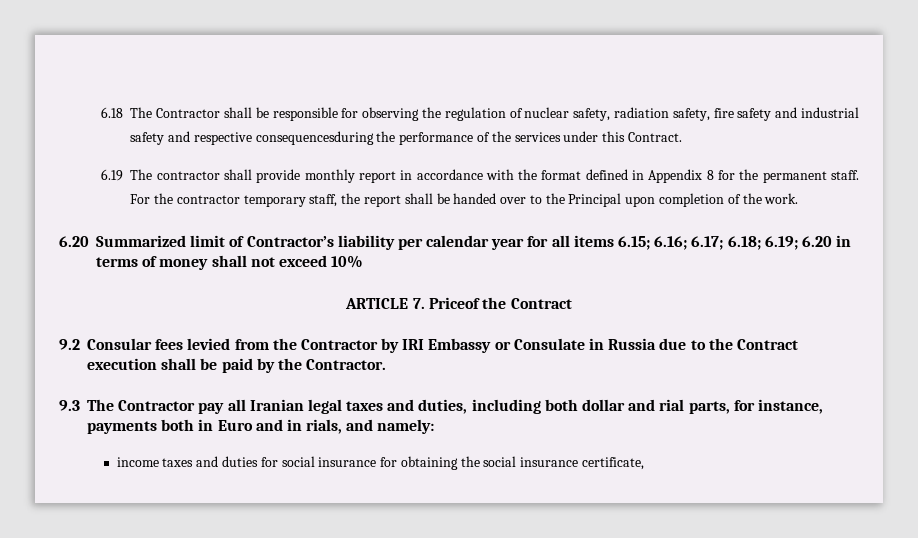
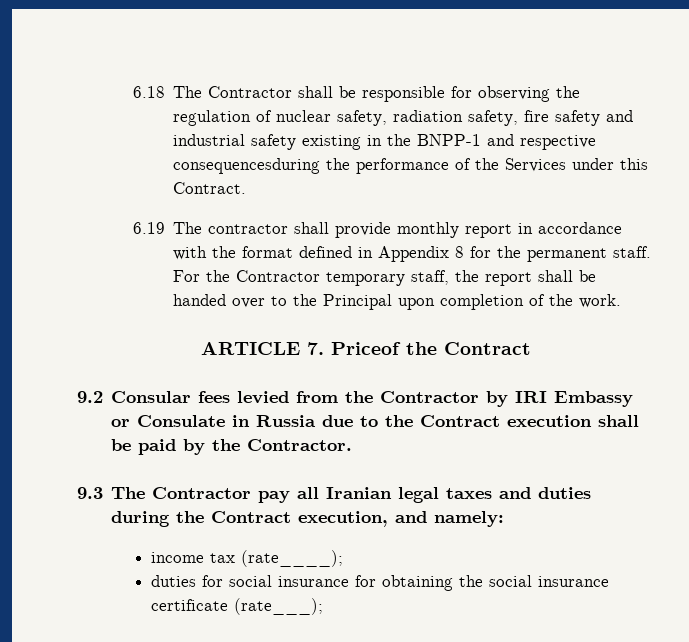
- 6.18 The Contractor shall be responsible for observing the regulation of nuclear safety, radiation safety, fire safety and industrial safety and respective consequencesduring the performance of the services under this Contract.
+ 6.18 The Contractor shall be responsible for observing the regulation of nuclear safety, radiation safety, fire safety and industrial safety existing in the BNPP-1 and respective consequencesduring the performance of the Services under this Contract.
- For the contractor temporary staff, the report shall be handed over to the Principal upon completion of the work.
+ For the Contractor temporary staff, the report shall be handed over to the Principal upon completion of the work.
- 6.20 Summarized limit of Contractor’s liability per calendar year for all items 6.15; 6.16; 6.17; 6.18; 6.19; 6.20 in terms of money shall not exceed 10%
- 9.3 The Contractor pay all Iranian legal taxes and duties, including both dollar and rial parts, for instance, payments both in Euro and in rials, and namely:
+ 9.3 The Contractor pay all Iranian legal taxes and duties during the Contract execution, and namely:
- income taxes and duties for social insurance for obtaining the social insurance certificate,
+ income tax (rate____);
+ duties for social insurance for obtaining the social insurance certificate (rate___);

